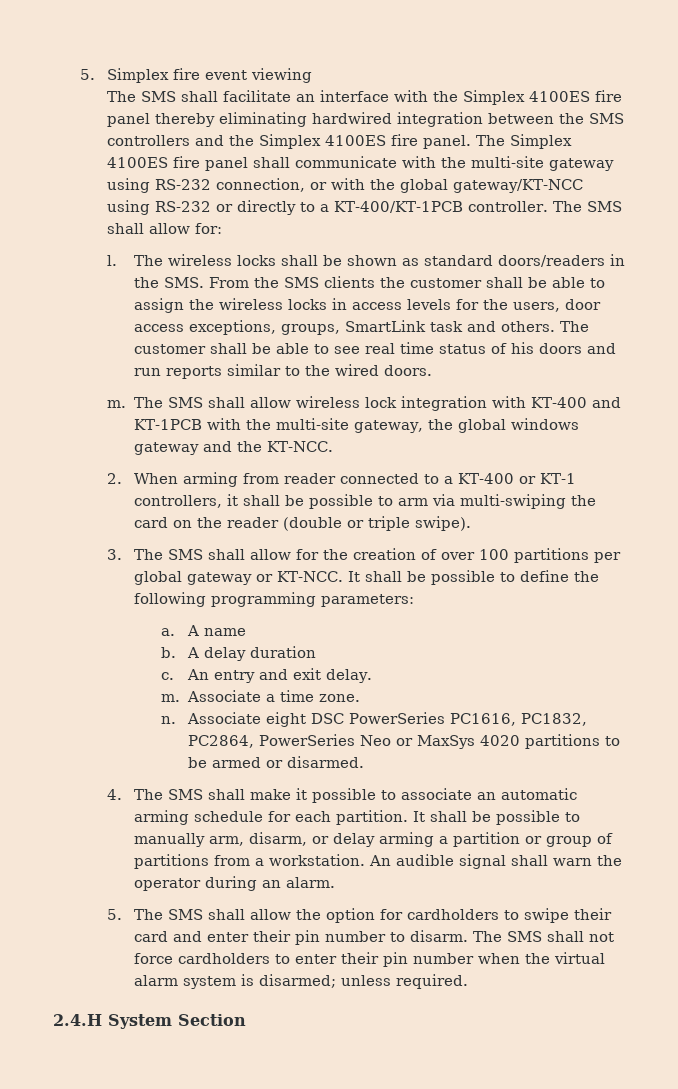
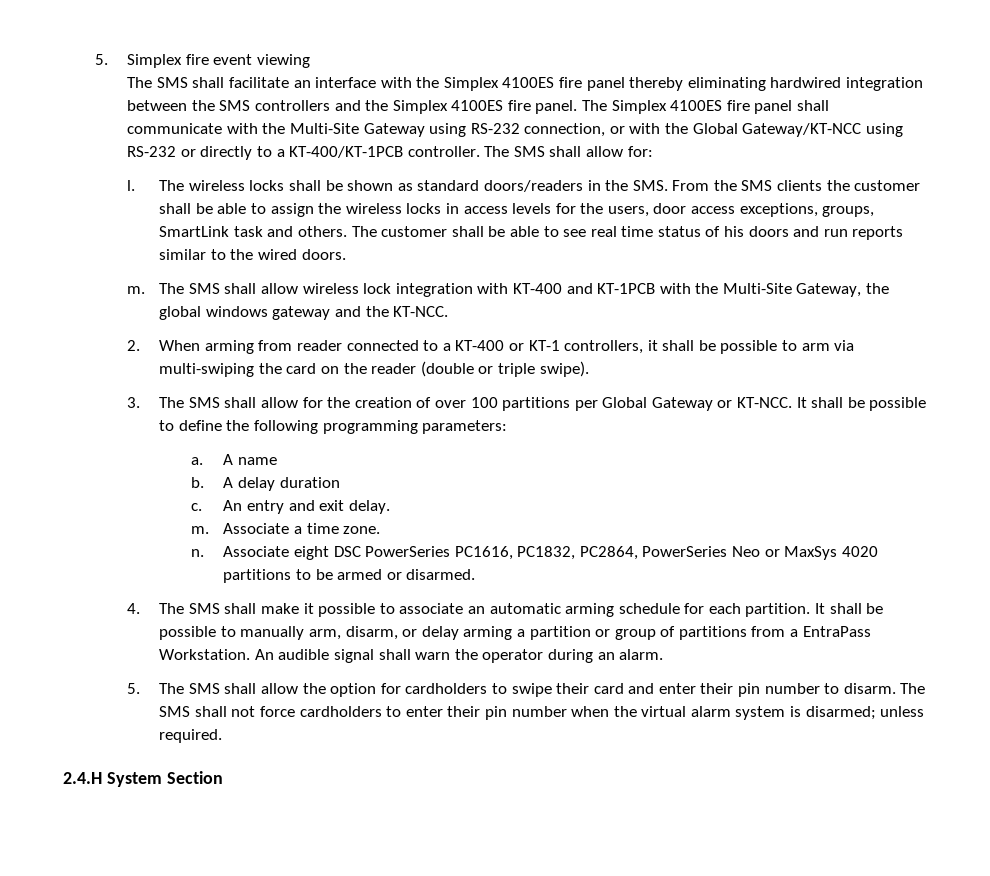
- The Simplex 4100ES fire panel shall communicate with the multi-site gateway using RS-232 connection, or with the global gateway/KT-NCC using RS-232 or directly to a KT-400/KT-1PCB controller.
+ The Simplex 4100ES fire panel shall communicate with the Multi-Site Gateway using RS-232 connection, or with the Global Gateway/KT-NCC using RS-232 or directly to a KT-400/KT-1PCB controller.
- The SMS shall allow wireless lock integration with KT-400 and KT-1PCB with the multi-site gateway, the global windows gateway and the KT-NCC.
+ The SMS shall allow wireless lock integration with KT-400 and KT-1PCB with the Multi-Site Gateway, the global windows gateway and the KT-NCC.
- 3. The SMS shall allow for the creation of over 100 partitions per global gateway or KT-NCC.
+ 3. The SMS shall allow for the creation of over 100 partitions per Global Gateway or KT-NCC.
- It shall be possible to manually arm, disarm, or delay arming a partition or group of partitions from a workstation.
+ It shall be possible to manually arm, disarm, or delay arming a partition or group of partitions from a EntraPass Workstation.

